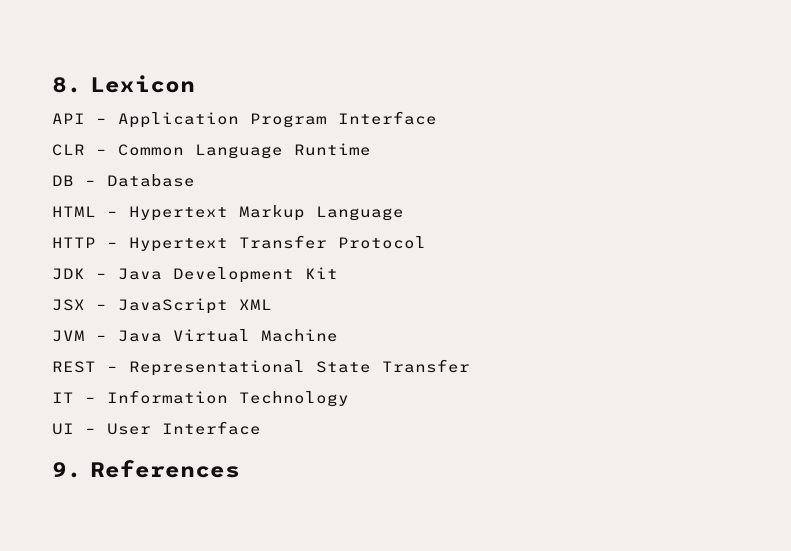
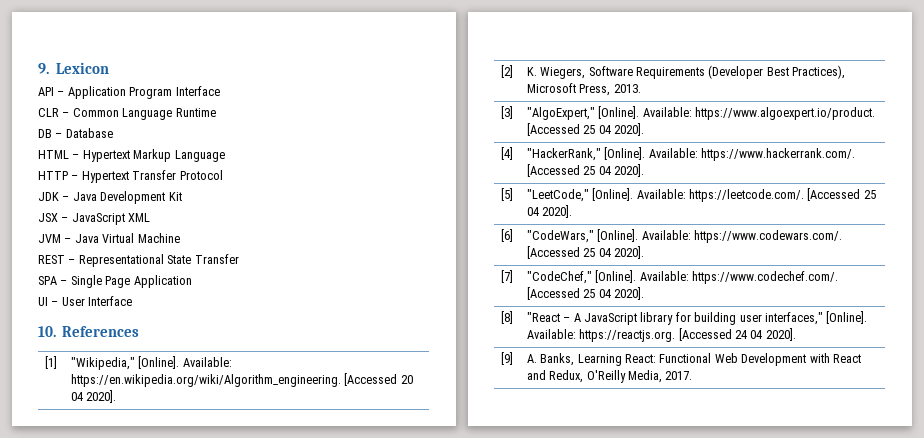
- 8. Lexicon
+ 9. Lexicon
- IT – Information Technology
+ SPA – Single Page Application
- 9. References
+ 10. References
+ [1] | "Wikipedia," [Online]. Available: https://en.wikipedia.org/wiki/Algorithm_engineering. [Accessed 20 04 2020].
+ [2] | K. Wiegers, Software Requirements (Developer Best Practices), Microsoft Press, 2013.
+ [3] | "AlgoExpert," [Online]. Available: https://www.algoexpert.io/product. [Accessed 25 04 2020].
+ [4] | "HackerRank," [Online]. Available: https://www.hackerrank.com/. [Accessed 25 04 2020].
+ [5] | "LeetCode," [Online]. Available: https://leetcode.com/. [Accessed 25 04 2020].
+ [6] | "CodeWars," [Online]. Available: https://www.codewars.com/. [Accessed 25 04 2020].
+ [7] | "CodeChef," [Online]. Available: https://www.codechef.com/. [Accessed 25 04 2020].
+ [8] | "React – A JavaScript library for building user interfaces," [Online]. Available: https://reactjs.org. [Accessed 24 04 2020].
+ [9] | A. Banks, Learning React: Functional Web Development with React and Redux, O'Reilly Media, 2017.

